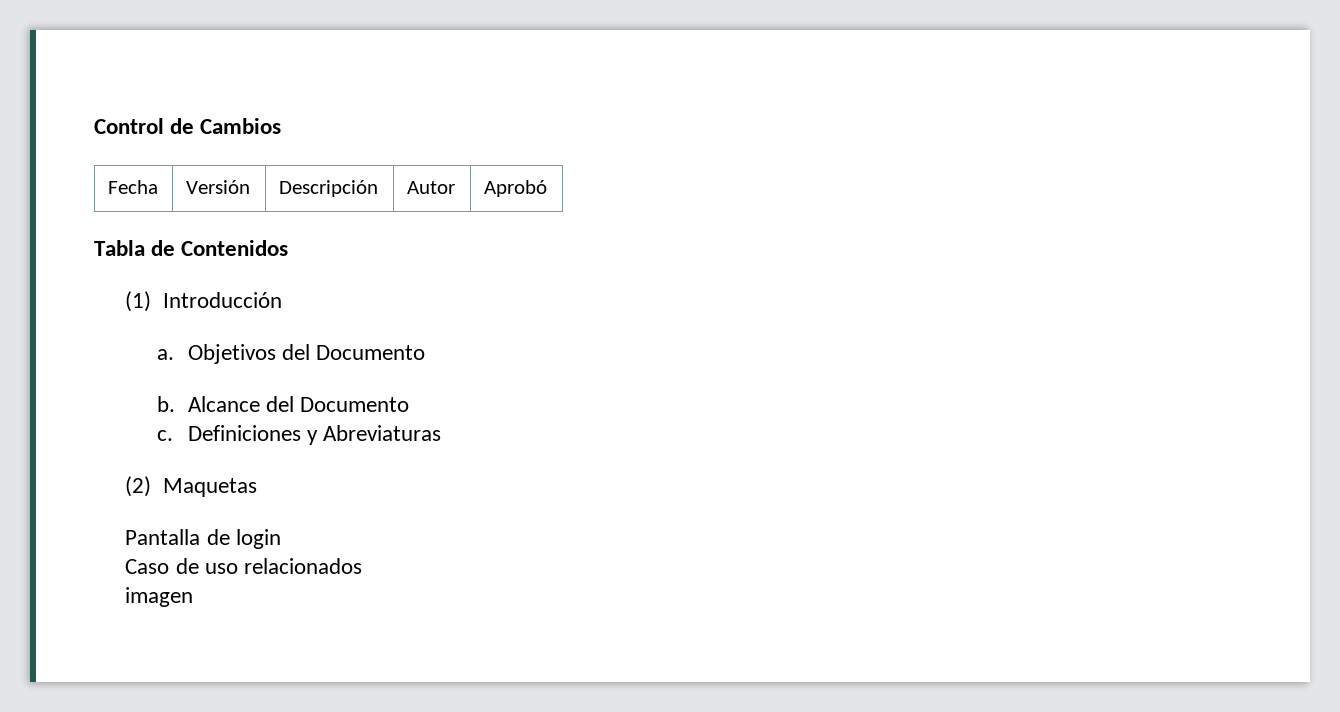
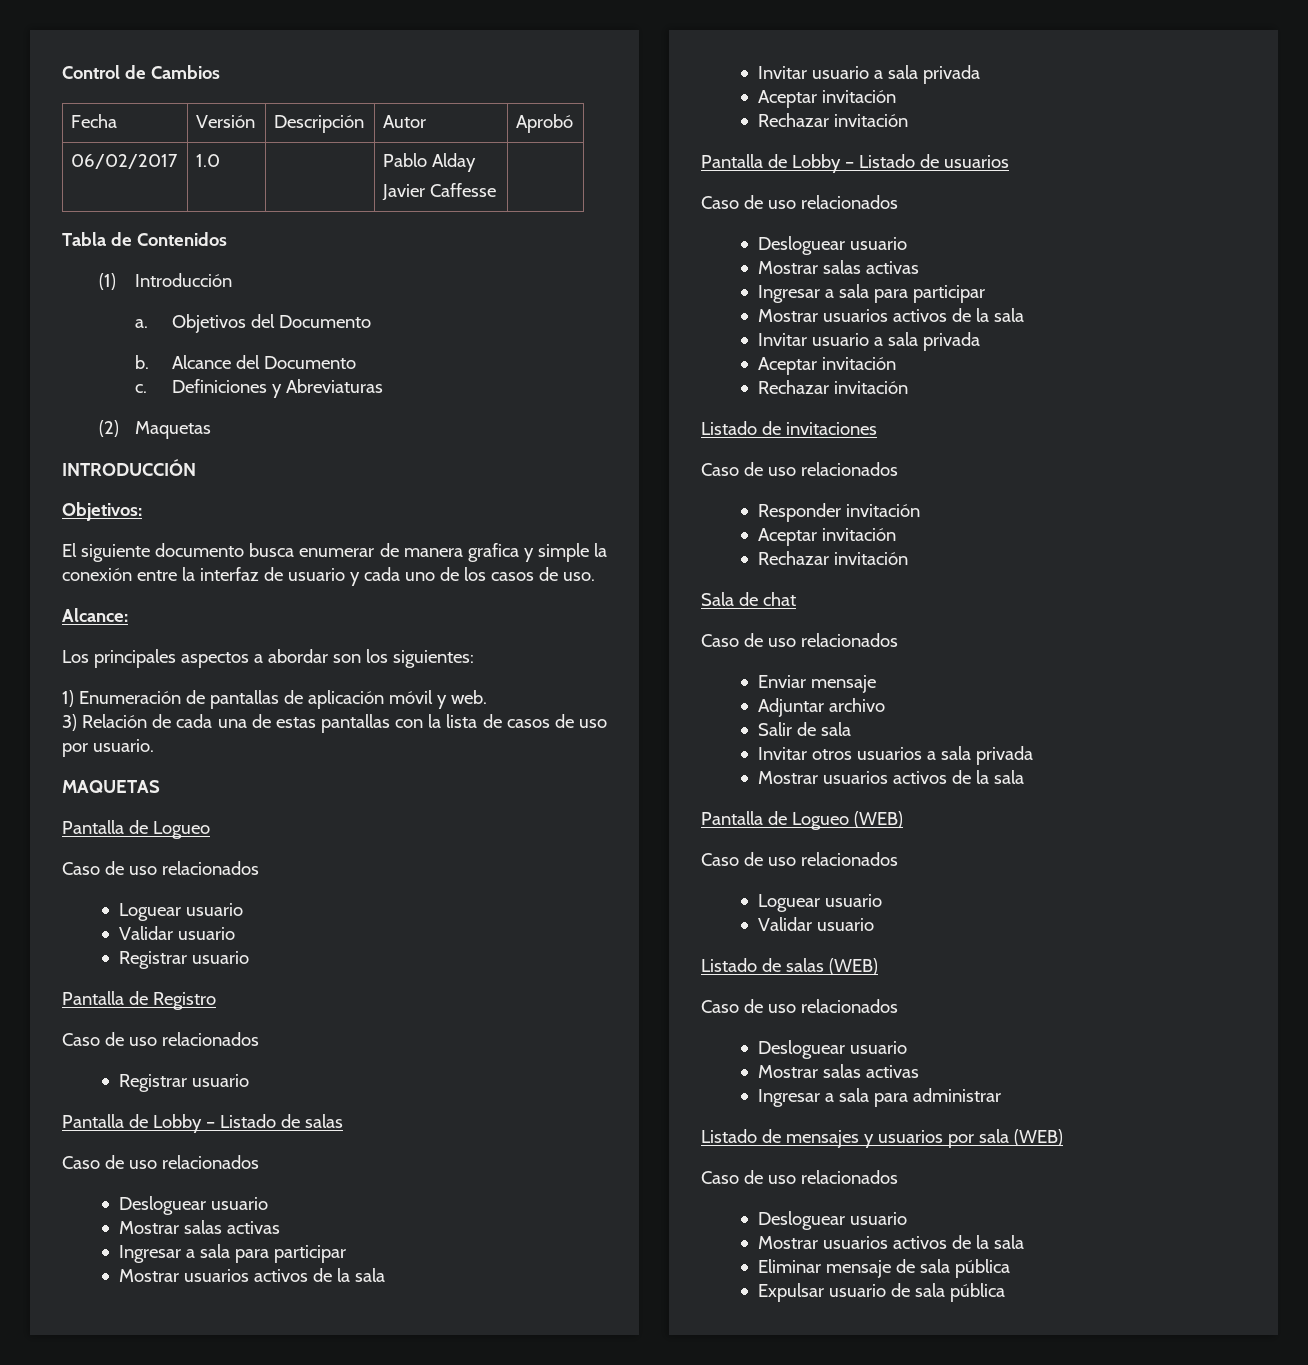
+ 06/02/2017 | 1.0 | | Pablo Alday
+ Javier Caffesse |
- Pantalla de login
+ INTRODUCCIÓN
+ Objetivos:
+ El siguiente documento busca enumerar de manera grafica y simple la conexión entre la interfaz de usuario y cada uno de los casos de uso.
+ Alcance:
+ Los principales aspectos a abordar son los siguientes:
+ 1) Enumeración de pantallas de aplicación móvil y web.
+ 3) Relación de cada una de estas pantallas con la lista de casos de uso por usuario.
+ MAQUETAS
+ Pantalla de Logueo
  Caso de uso relacionados
- imagen
+ Loguear usuario
+ Validar usuario
+ Registrar usuario
+ Pantalla de Registro
+ Caso de uso relacionados
+ Registrar usuario
+ Pantalla de Lobby – Listado de salas
+ Caso de uso relacionados
+ Desloguear usuario
+ Mostrar salas activas
+ Ingresar a sala para participar
+ Mostrar usuarios activos de la sala
+ Invitar usuario a sala privada
+ Aceptar invitación
+ Rechazar invitación
+ Pantalla de Lobby – Listado de usuarios
+ Caso de uso relacionados
+ Desloguear usuario
+ Mostrar salas activas
+ Ingresar a sala para participar
+ Mostrar usuarios activos de la sala
+ Invitar usuario a sala privada
+ Aceptar invitación
+ Rechazar invitación
+ Listado de invitaciones
+ Caso de uso relacionados
+ Responder invitación
+ Aceptar invitación
+ Rechazar invitación
+ Sala de chat
+ Caso de uso relacionados
+ Enviar mensaje
+ Adjuntar archivo
+ Salir de sala
+ Invitar otros usuarios a sala privada
+ Mostrar usuarios activos de la sala
+ Pantalla de Logueo (WEB)
+ Caso de uso relacionados
+ Loguear usuario
+ Validar usuario
+ Listado de salas (WEB)
+ Caso de uso relacionados
+ Desloguear usuario
+ Mostrar salas activas
+ Ingresar a sala para administrar
+ Listado de mensajes y usuarios por sala (WEB)
+ Caso de uso relacionados
+ Desloguear usuario
+ Mostrar usuarios activos de la sala
+ Eliminar mensaje de sala pública
+ Expulsar usuario de sala pública

